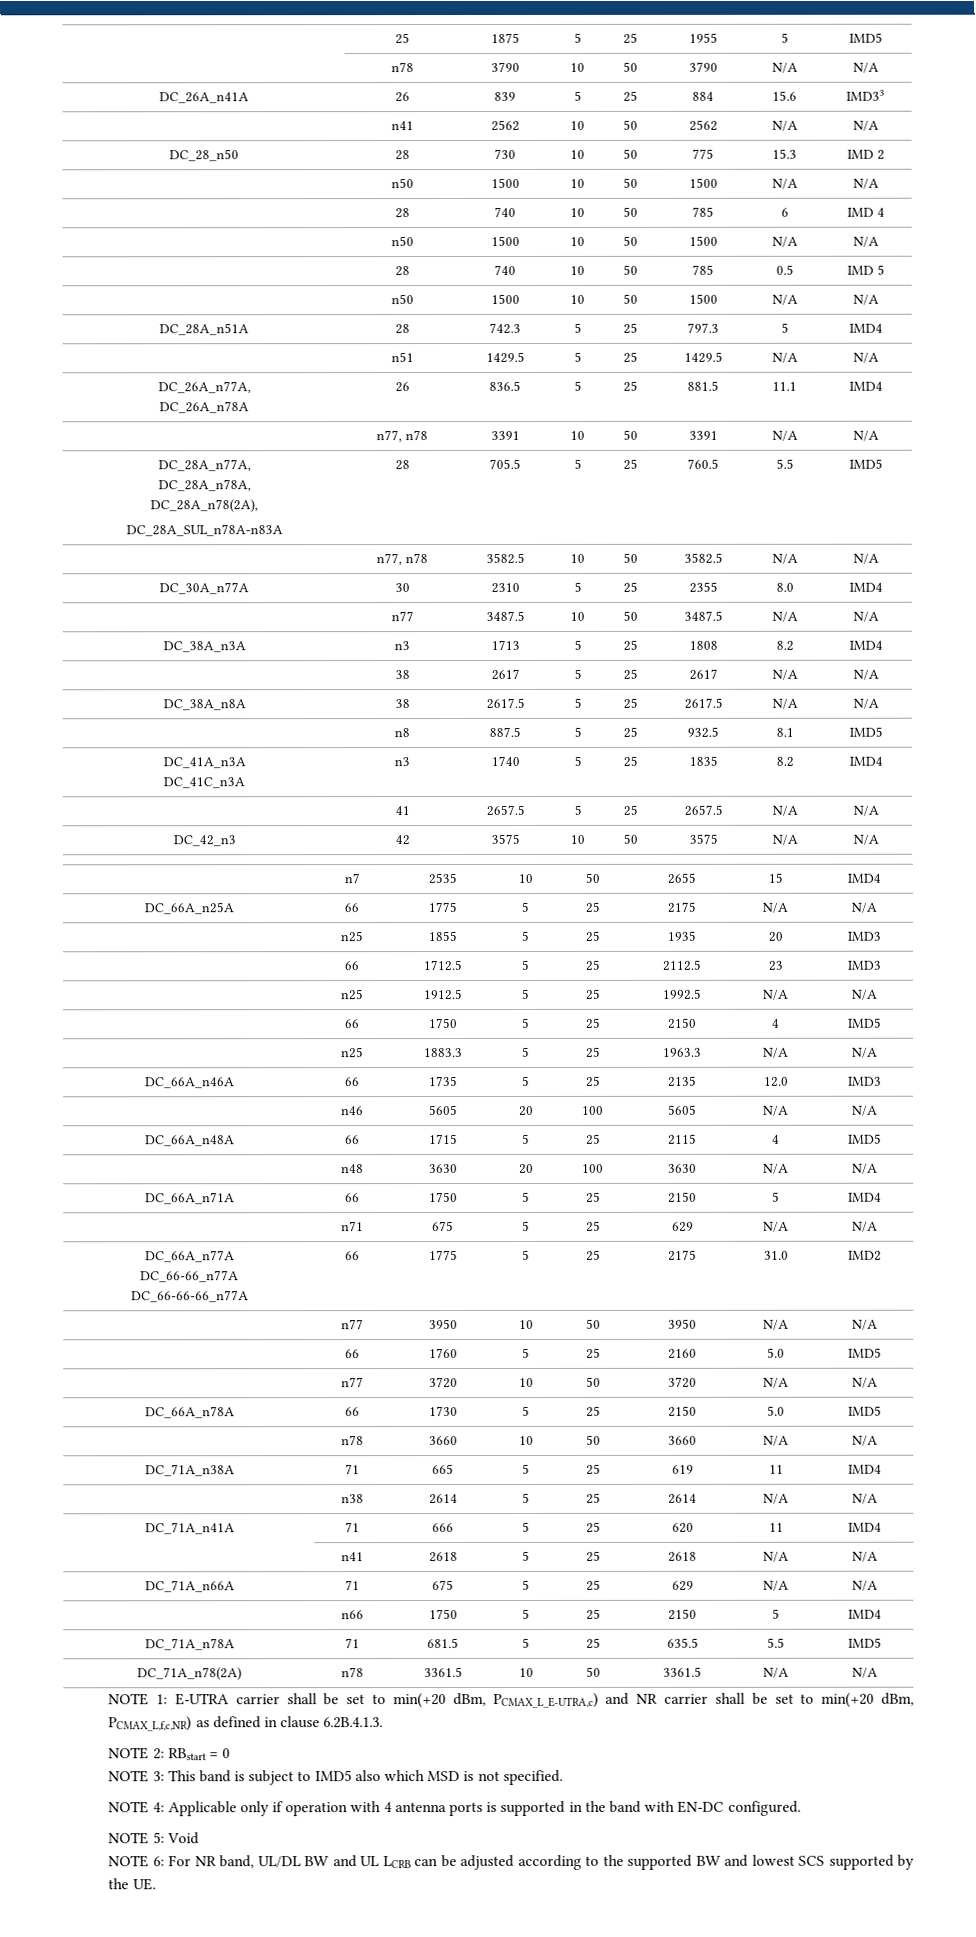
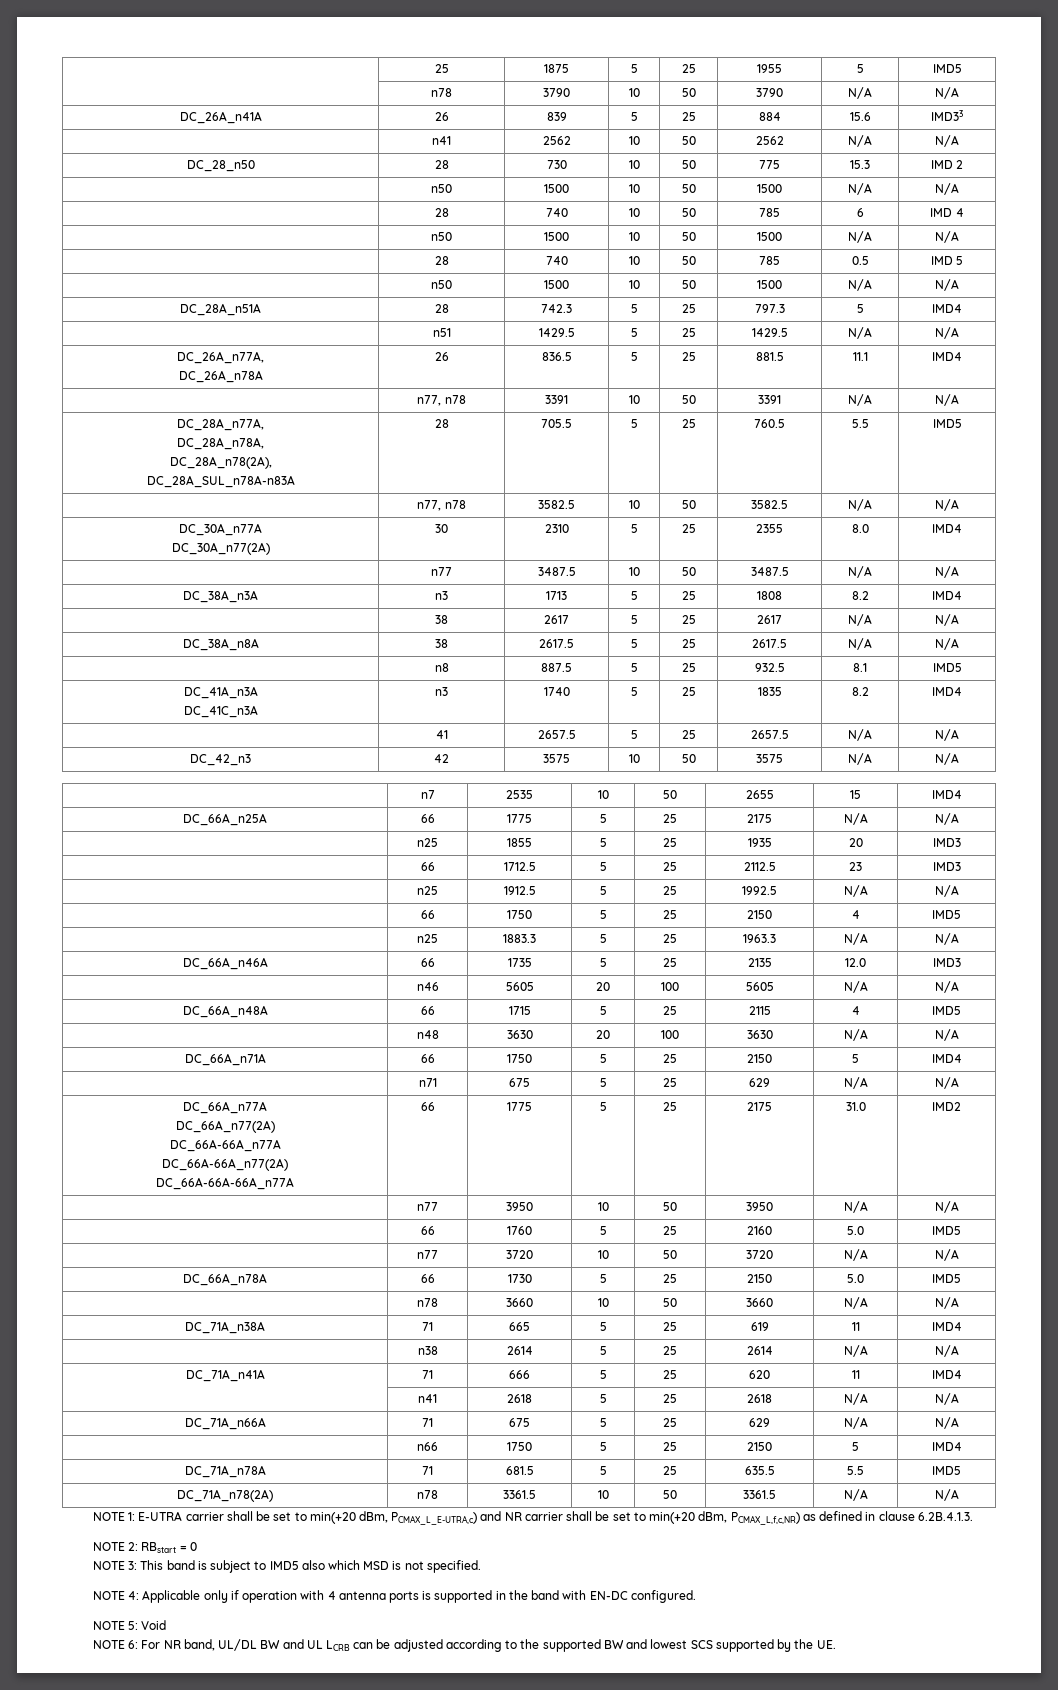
- DC_30A_n77A | 30 | 2310 | 5 | 25 | 2355 | 8.0 | IMD4
+ DC_30A_n77A
+ DC_30A_n77(2A) | 30 | 2310 | 5 | 25 | 2355 | 8.0 | IMD4
  DC_66A_n77A
- DC_66-66_n77A
- DC_66-66-66_n77A | 66 | 1775 | 5 | 25 | 2175 | 31.0 | IMD2
+ DC_66A_n77(2A)
+ DC_66A-66A_n77A
+ DC_66A-66A_n77(2A)
+ DC_66A-66A-66A_n77A | 66 | 1775 | 5 | 25 | 2175 | 31.0 | IMD2

